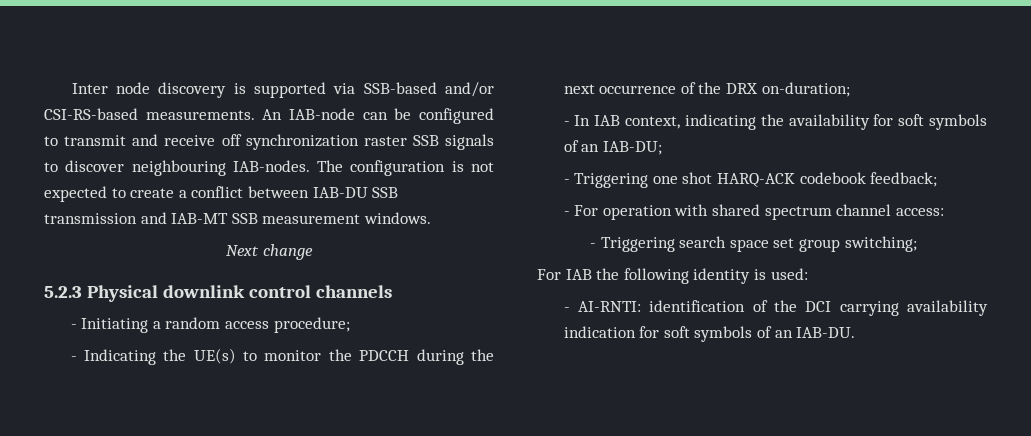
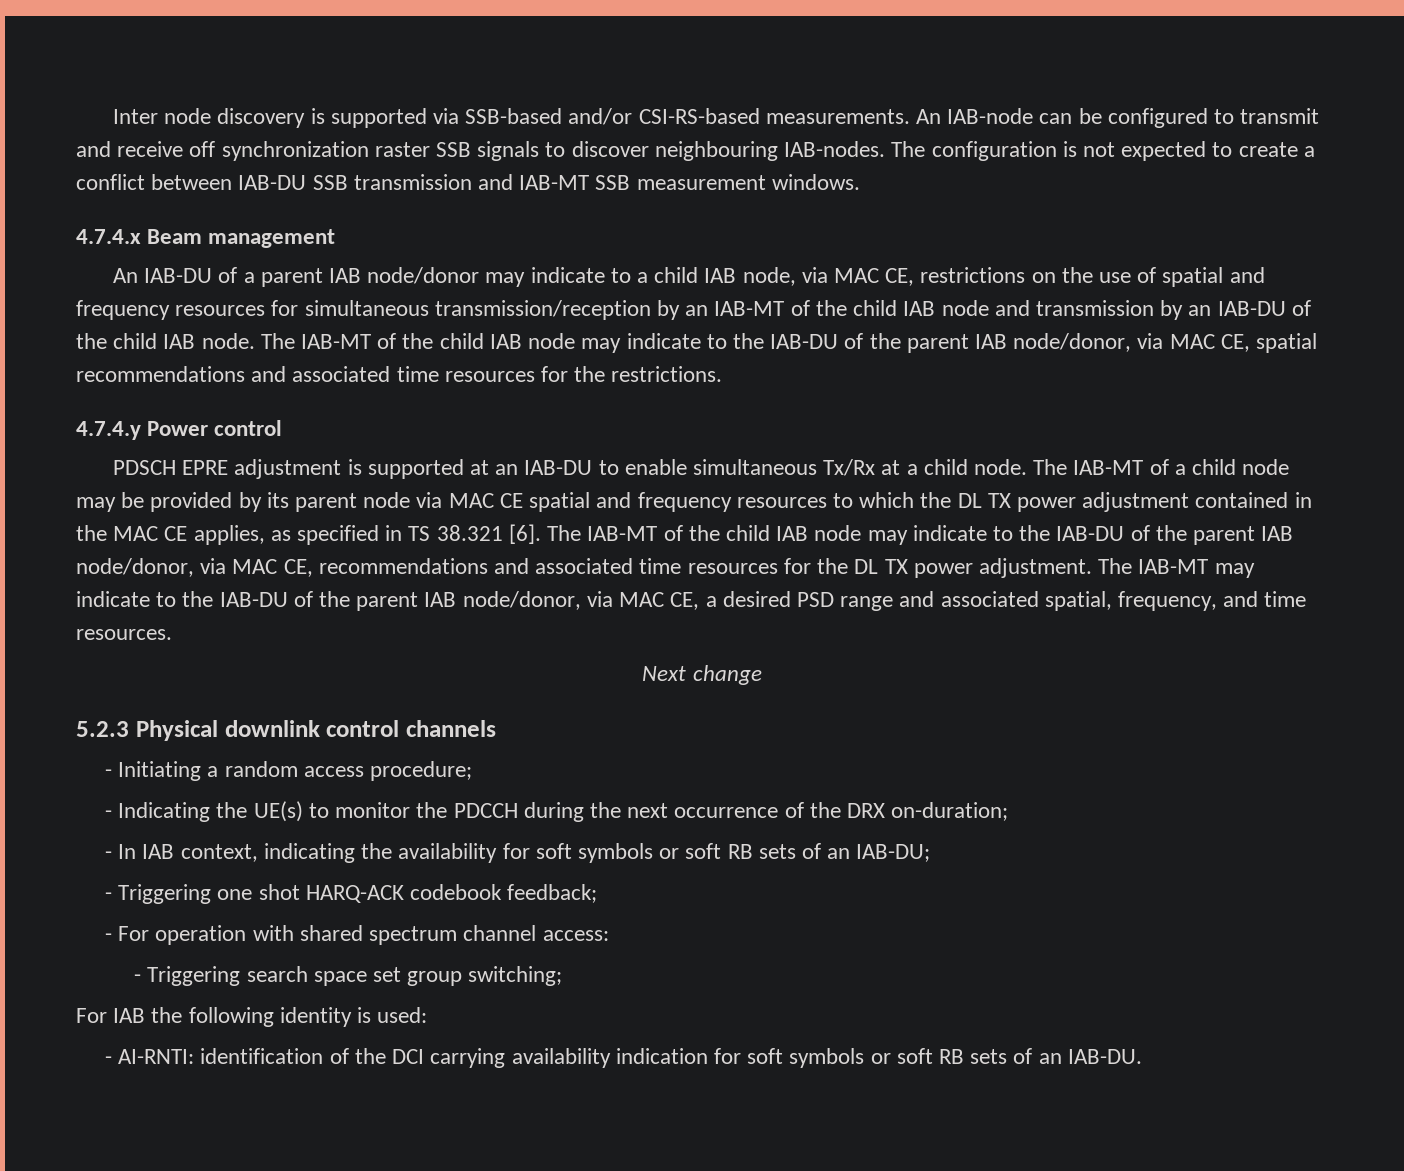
+ 4.7.4.x Beam management
+ An IAB-DU of a parent IAB node/donor may indicate to a child IAB node, via MAC CE, restrictions on the use of spatial and frequency resources for simultaneous transmission/reception by an IAB-MT of the child IAB node and transmission by an IAB-DU of the child IAB node. The IAB-MT of the child IAB node may indicate to the IAB-DU of the parent IAB node/donor, via MAC CE, spatial recommendations and associated time resources for the restrictions.
+ 4.7.4.y Power control
+ PDSCH EPRE adjustment is supported at an IAB-DU to enable simultaneous Tx/Rx at a child node. The IAB-MT of a child node may be provided by its parent node via MAC CE spatial and frequency resources to which the DL TX power adjustment contained in the MAC CE applies, as specified in TS 38.321 [6]. The IAB-MT of the child IAB node may indicate to the IAB-DU of the parent IAB node/donor, via MAC CE, recommendations and associated time resources for the DL TX power adjustment. The IAB-MT may indicate to the IAB-DU of the parent IAB node/donor, via MAC CE, a desired PSD range and associated spatial, frequency, and time resources.
- - In IAB context, indicating the availability for soft symbols of an IAB-DU;
+ - In IAB context, indicating the availability for soft symbols or soft RB sets of an IAB-DU;
- - AI-RNTI: identification of the DCI carrying availability indication for soft symbols of an IAB-DU.
+ - AI-RNTI: identification of the DCI carrying availability indication for soft symbols or soft RB sets of an IAB-DU.

